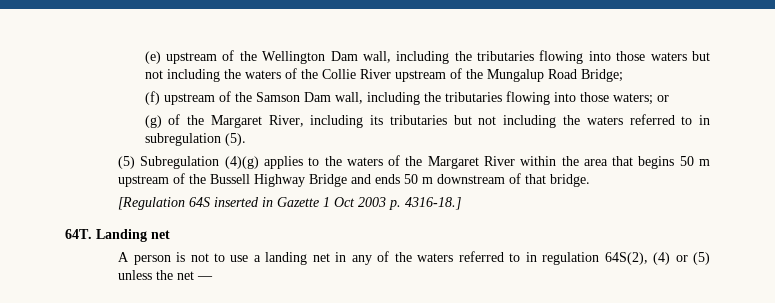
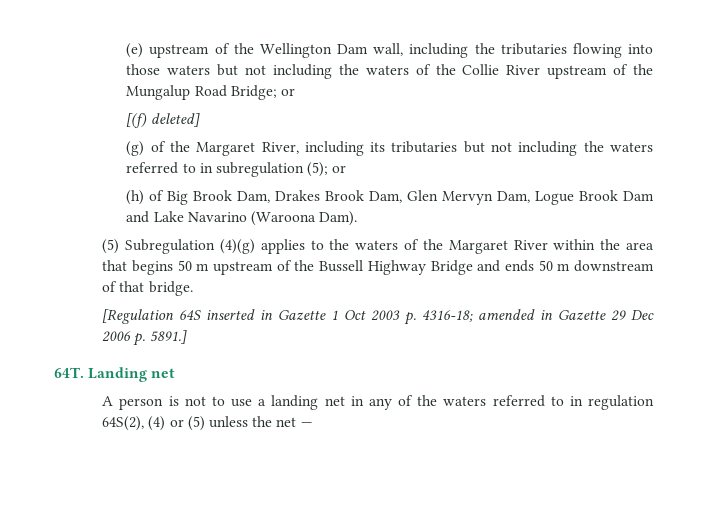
- (e) upstream of the Wellington Dam wall, including the tributaries flowing into those waters but not including the waters of the Collie River upstream of the Mungalup Road Bridge;
- (f) upstream of the Samson Dam wall, including the tributaries flowing into those waters; or
+ (e) upstream of the Wellington Dam wall, including the tributaries flowing into those waters but not including the waters of the Collie River upstream of the Mungalup Road Bridge; or
+ [(f) deleted]
- (g) of the Margaret River, including its tributaries but not including the waters referred to in subregulation (5).
+ (g) of the Margaret River, including its tributaries but not including the waters referred to in subregulation (5); or
+ (h) of Big Brook Dam, Drakes Brook Dam, Glen Mervyn Dam, Logue Brook Dam and Lake Navarino (Waroona Dam).
- [Regulation 64S inserted in Gazette 1 Oct 2003 p. 4316-18.]
+ [Regulation 64S inserted in Gazette 1 Oct 2003 p. 4316-18; amended in Gazette 29 Dec 2006 p. 5891.]

